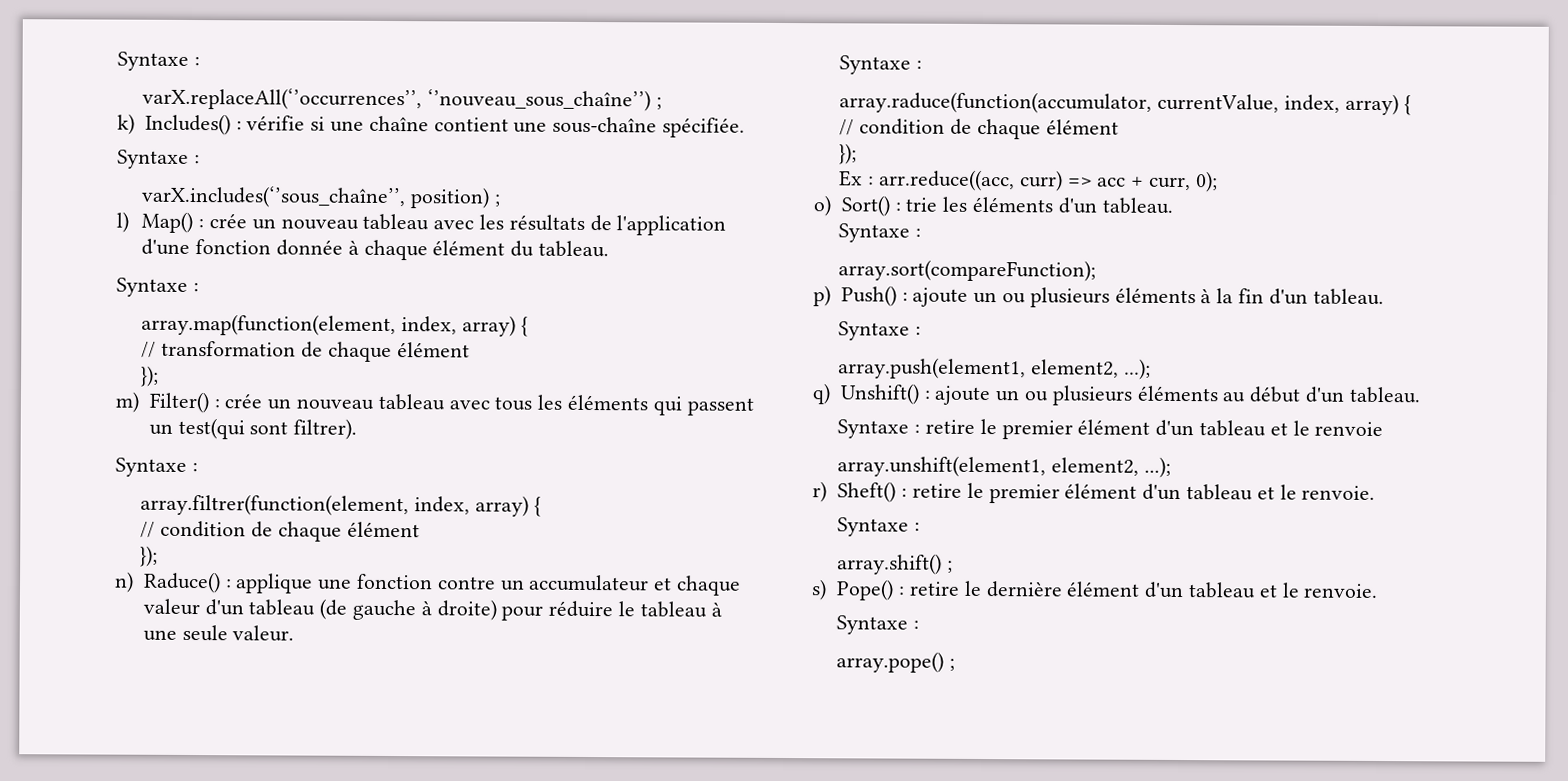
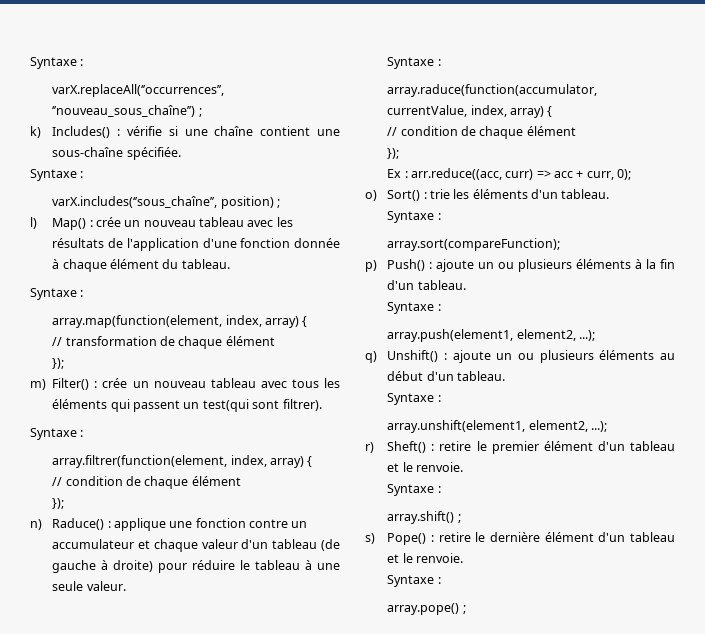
  q) Unshift() : ajoute un ou plusieurs éléments au début d'un tableau.
- Syntaxe : retire le premier élément d'un tableau et le renvoie
+ Syntaxe :

